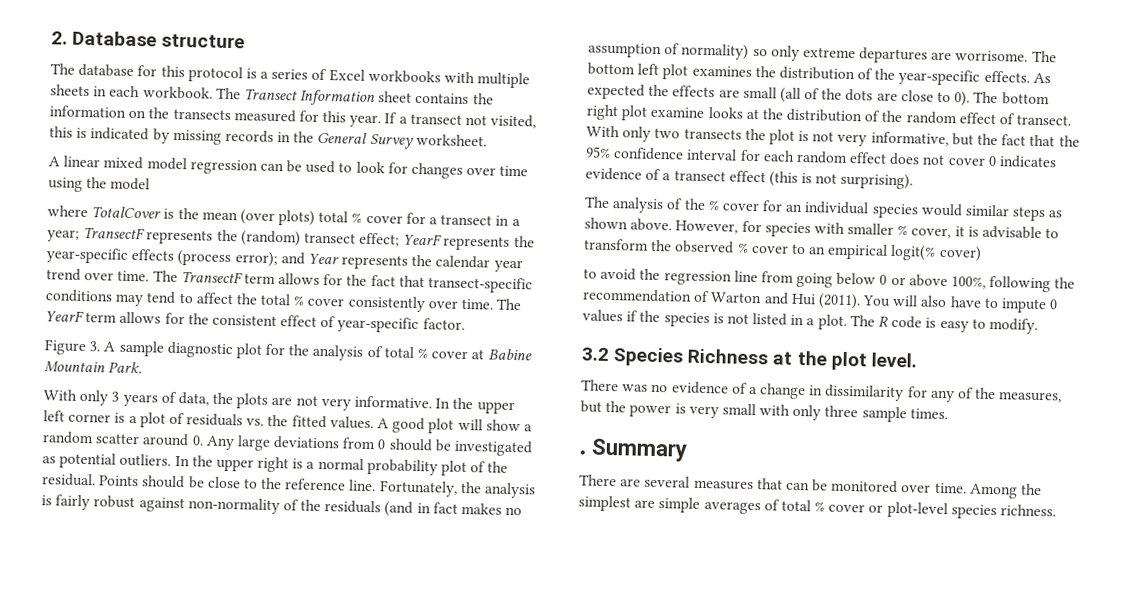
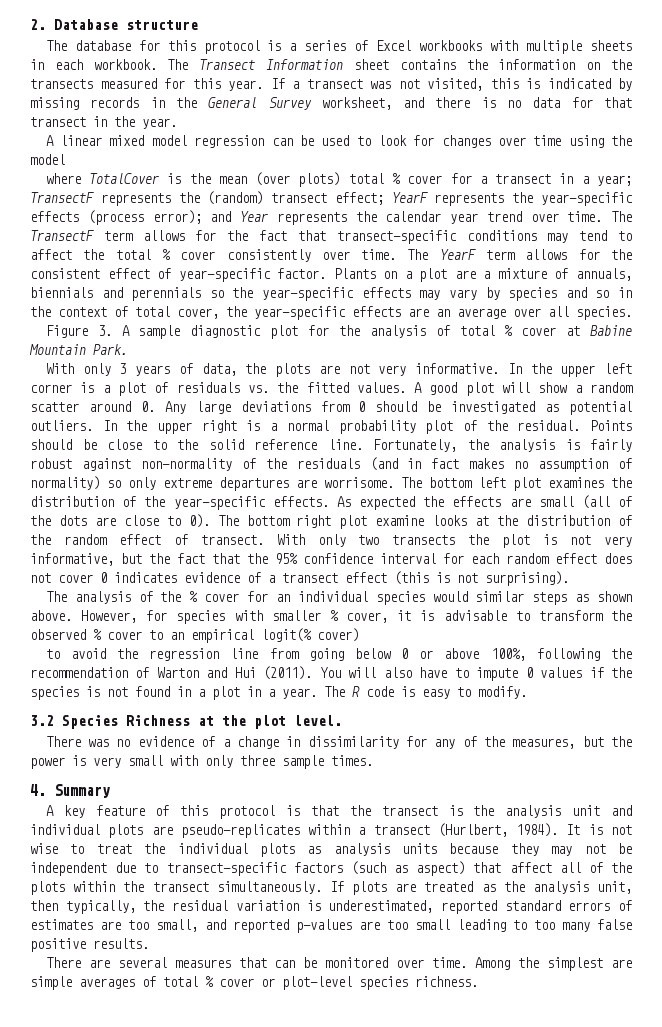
- If a transect not visited, this is indicated by missing records in the General Survey worksheet.
+ If a transect was not visited, this is indicated by missing records in the General Survey worksheet, and there is no data for that transect in the year.
+ Plants on a plot are a mixture of annuals, biennials and perennials so the year-specific effects may vary by species and so in the context of total cover, the year-specific effects are an average over all species.
- Points should be close to the reference line.
+ Points should be close to the solid reference line.
- You will also have to impute 0 values if the species is not listed in a plot.
+ You will also have to impute 0 values if the species is not found in a plot in a year.
- . Summary
+ 4. Summary
+ A key feature of this protocol is that the transect is the analysis unit and individual plots are pseudo-replicates within a transect (Hurlbert, 1984). It is not wise to treat the individual plots as analysis units because they may not be independent due to transect-specific factors (such as aspect) that affect all of the plots within the transect simultaneously. If plots are treated as the analysis unit, then typically, the residual variation is underestimated, reported standard errors of estimates are too small, and reported p-values are too small leading to too many false positive results.

